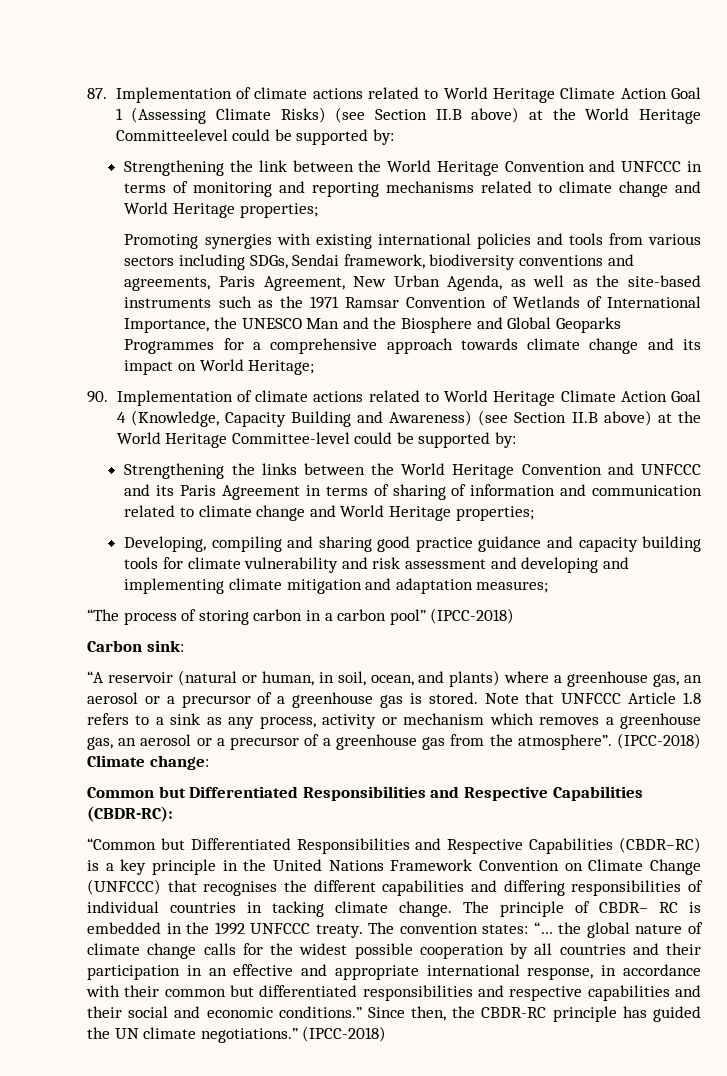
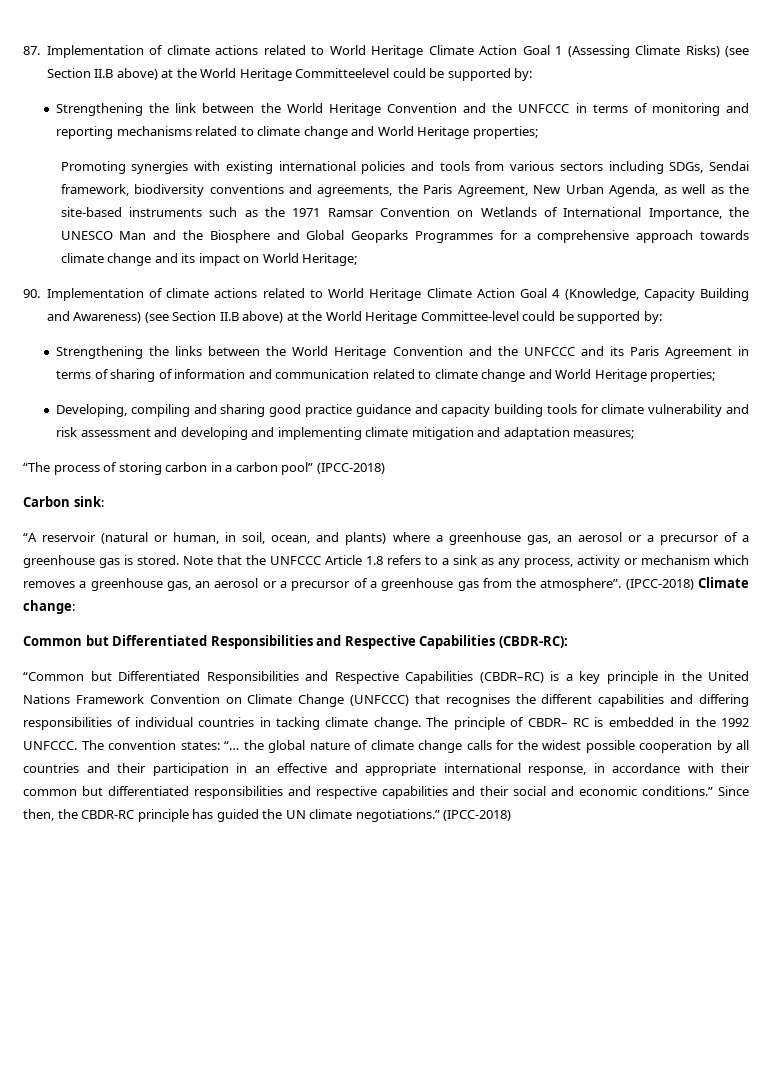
- Strengthening the link between the World Heritage Convention and UNFCCC in terms of monitoring and reporting mechanisms related to climate change and World Heritage properties;
+ Strengthening the link between the World Heritage Convention and the UNFCCC in terms of monitoring and reporting mechanisms related to climate change and World Heritage properties;
- Promoting synergies with existing international policies and tools from various sectors including SDGs, Sendai framework, biodiversity conventions and agreements, Paris Agreement, New Urban Agenda, as well as the site-based instruments such as the 1971 Ramsar Convention of Wetlands of International Importance, the UNESCO Man and the Biosphere and Global Geoparks Programmes for a comprehensive approach towards climate change and its impact on World Heritage;
+ Promoting synergies with existing international policies and tools from various sectors including SDGs, Sendai framework, biodiversity conventions and agreements, the Paris Agreement, New Urban Agenda, as well as the site-based instruments such as the 1971 Ramsar Convention on Wetlands of International Importance, the UNESCO Man and the Biosphere and Global Geoparks Programmes for a comprehensive approach towards climate change and its impact on World Heritage;
- Strengthening the links between the World Heritage Convention and UNFCCC and its Paris Agreement in terms of sharing of information and communication related to climate change and World Heritage properties;
+ Strengthening the links between the World Heritage Convention and the UNFCCC and its Paris Agreement in terms of sharing of information and communication related to climate change and World Heritage properties;
- Note that UNFCCC Article 1.8 refers to a sink as any process, activity or mechanism which removes a greenhouse gas, an aerosol or a precursor of a greenhouse gas from the atmosphere”.
+ Note that the UNFCCC Article 1.8 refers to a sink as any process, activity or mechanism which removes a greenhouse gas, an aerosol or a precursor of a greenhouse gas from the atmosphere”.
- The principle of CBDR– RC is embedded in the 1992 UNFCCC treaty.
+ The principle of CBDR– RC is embedded in the 1992 UNFCCC.

